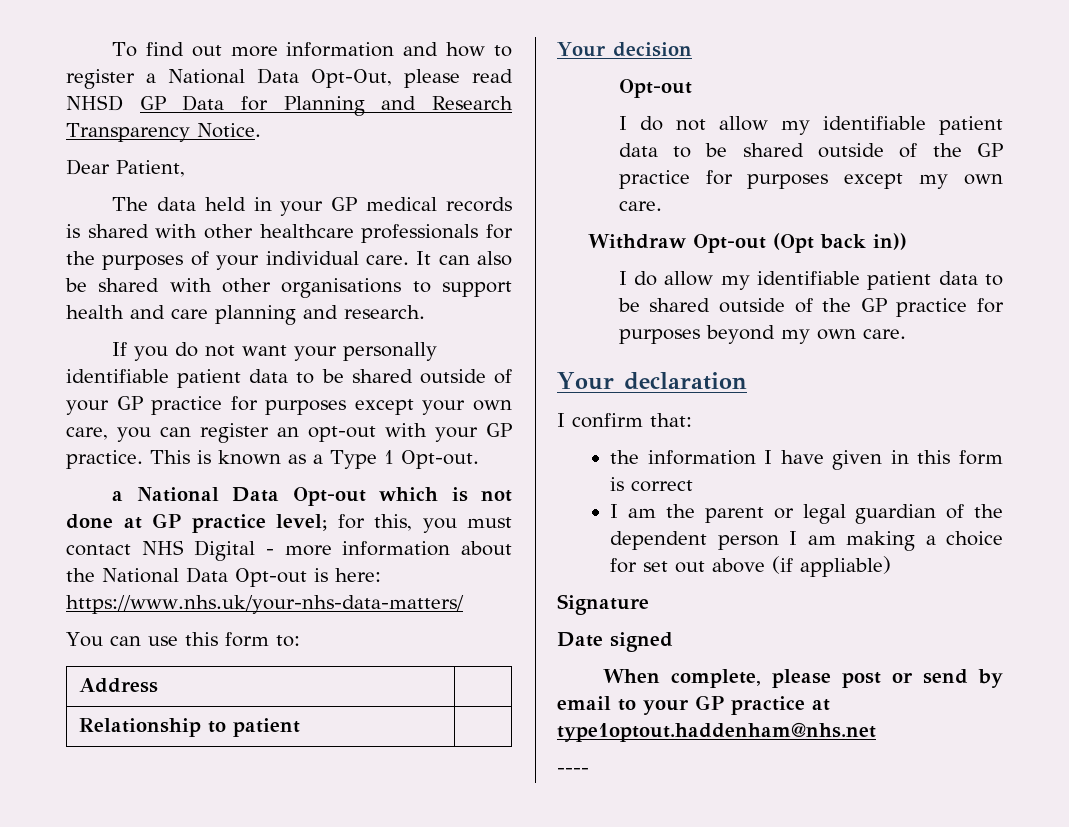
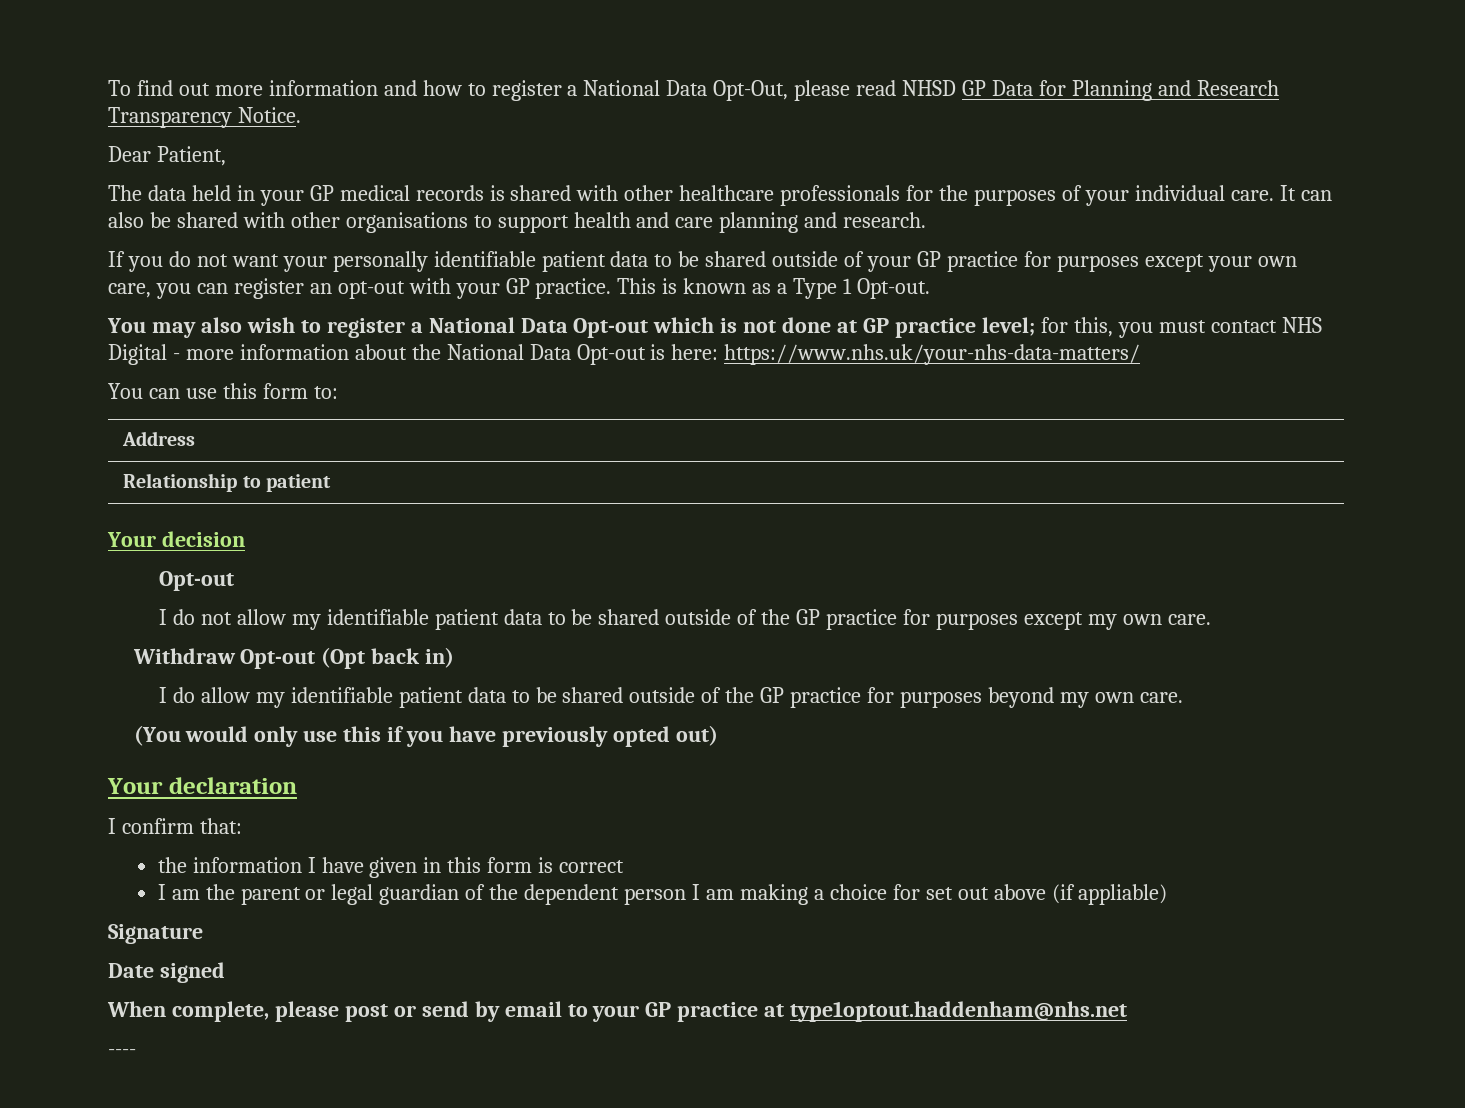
- a National Data Opt-out which is not done at GP practice level; for this, you must contact NHS Digital - more information about the National Data Opt-out is here: https://www.nhs.uk/your-nhs-data-matters/
+ You may also wish to register a National Data Opt-out which is not done at GP practice level; for this, you must contact NHS Digital - more information about the National Data Opt-out is here: https://www.nhs.uk/your-nhs-data-matters/
- Withdraw Opt-out (Opt back in))
+ Withdraw Opt-out (Opt back in)
+ (You would only use this if you have previously opted out)

